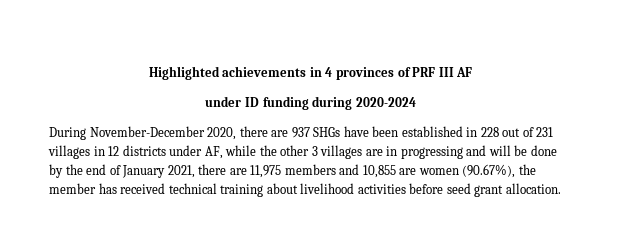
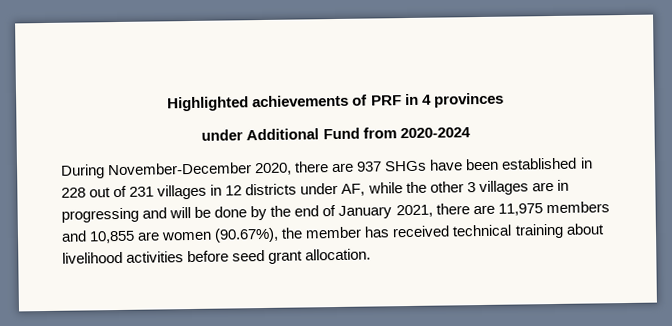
- Highlighted achievements in 4 provinces of PRF III AF
- under ID funding during 2020-2024
+ Highlighted achievements of PRF in 4 provinces
+ under Additional Fund from 2020-2024

